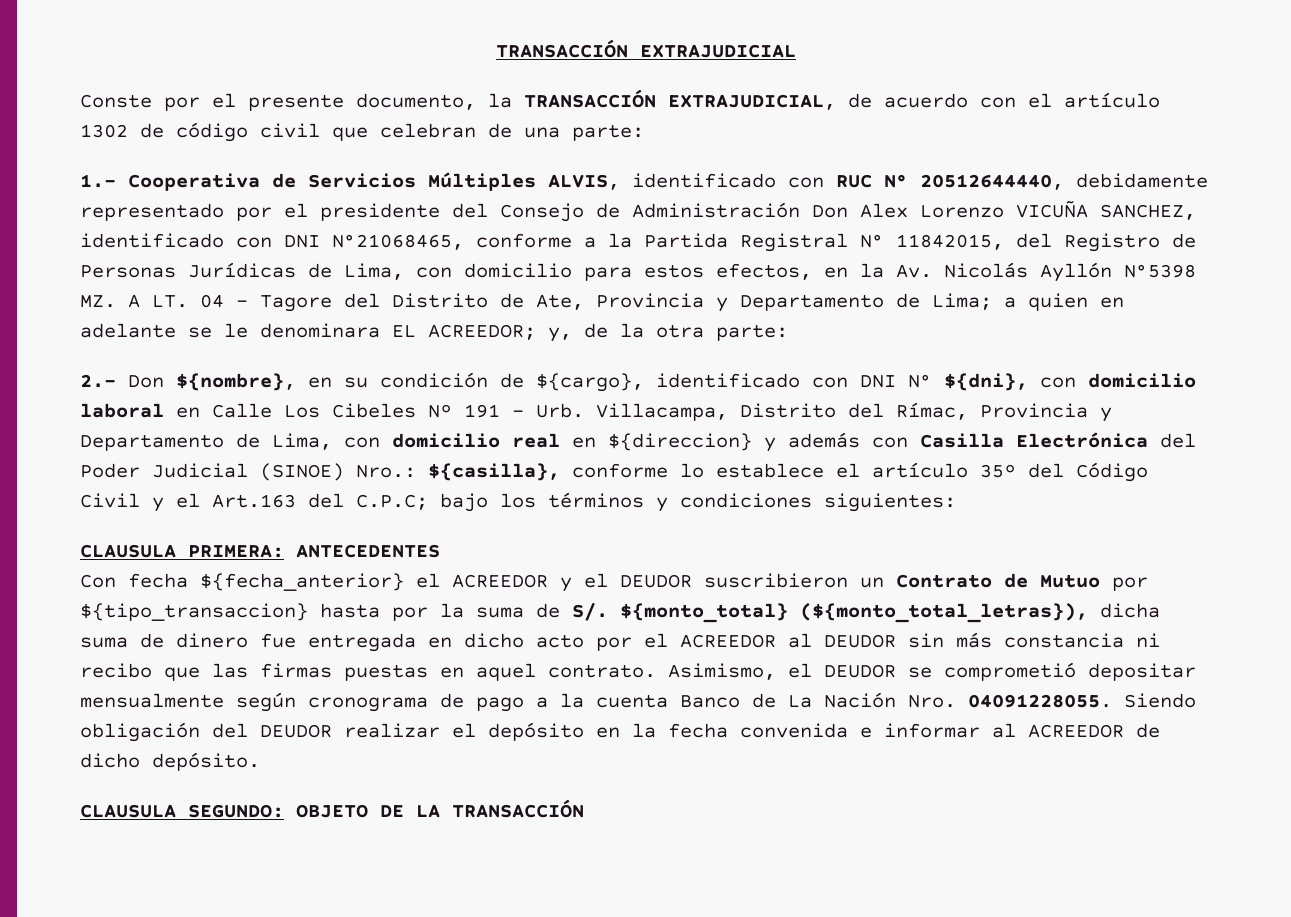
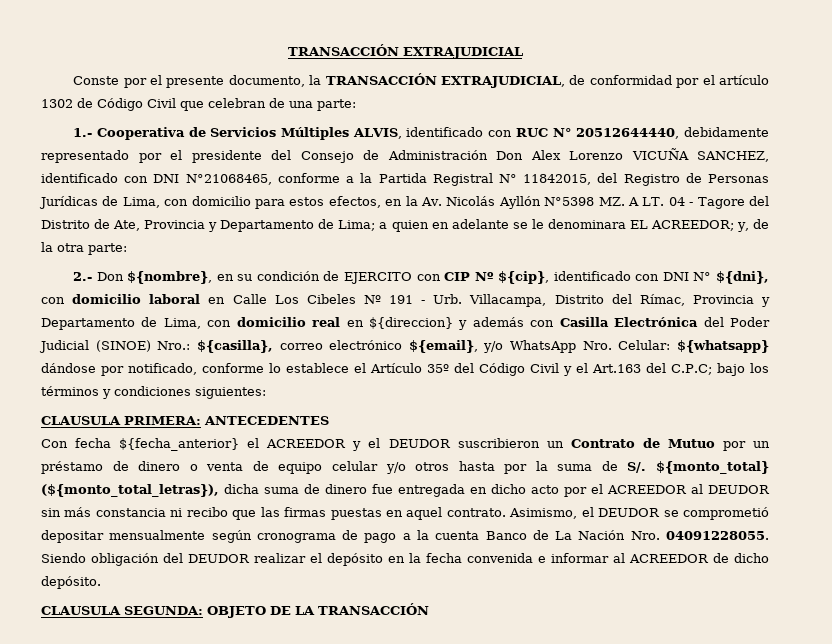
- Conste por el presente documento, la TRANSACCIÓN EXTRAJUDICIAL, de acuerdo con el artículo 1302 de código civil que celebran de una parte:
+ Conste por el presente documento, la TRANSACCIÓN EXTRAJUDICIAL, de conformidad por el artículo 1302 de Código Civil que celebran de una parte:
- 2.- Don ${nombre}, en su condición de ${cargo}, identificado con DNI N° ${dni}, con domicilio laboral en Calle Los Cibeles Nº 191 - Urb. Villacampa, Distrito del Rímac, Provincia y Departamento de Lima, con domicilio real en ${direccion} y además con Casilla Electrónica del Poder Judicial (SINOE) Nro.:
+ 2.- Don ${nombre}, en su condición de EJERCITO con CIP Nº ${cip}, identificado con DNI N° ${dni}, con domicilio laboral en Calle Los Cibeles Nº 191 - Urb. Villacampa, Distrito del Rímac, Provincia y Departamento de Lima, con domicilio real en ${direccion} y además con Casilla Electrónica del Poder Judicial (SINOE) Nro.:
- ${casilla}, conforme lo establece el artículo 35º del Código Civil y el Art.163 del C.P.C;
+ ${casilla}, correo electrónico ${email}, y/o WhatsApp Nro. Celular: ${whatsapp} dándose por notificado, conforme lo establece el Artículo 35º del Código Civil y el Art.163 del C.P.C;
- Con fecha ${fecha_anterior} el ACREEDOR y el DEUDOR suscribieron un Contrato de Mutuo por ${tipo_transaccion} hasta por la suma de S/. ${monto_total} (${monto_total_letras}), dicha suma de dinero fue entregada en dicho acto por el ACREEDOR al DEUDOR sin más constancia ni recibo que las firmas puestas en aquel contrato.
+ Con fecha ${fecha_anterior} el ACREEDOR y el DEUDOR suscribieron un Contrato de Mutuo por un préstamo de dinero o venta de equipo celular y/o otros hasta por la suma de S/. ${monto_total} (${monto_total_letras}), dicha suma de dinero fue entregada en dicho acto por el ACREEDOR al DEUDOR sin más constancia ni recibo que las firmas puestas en aquel contrato.
- CLAUSULA SEGUNDO: OBJETO DE LA TRANSACCIÓN
+ CLAUSULA SEGUNDA: OBJETO DE LA TRANSACCIÓN

